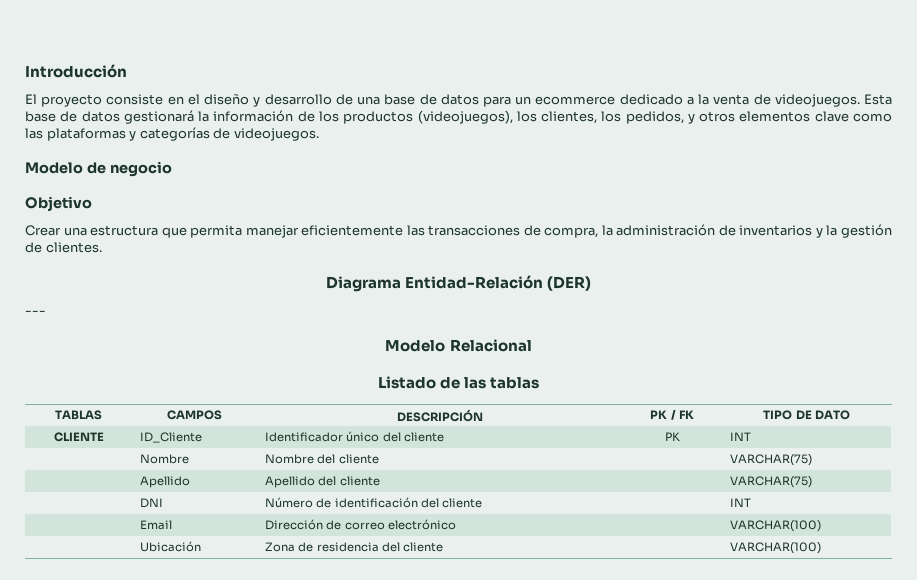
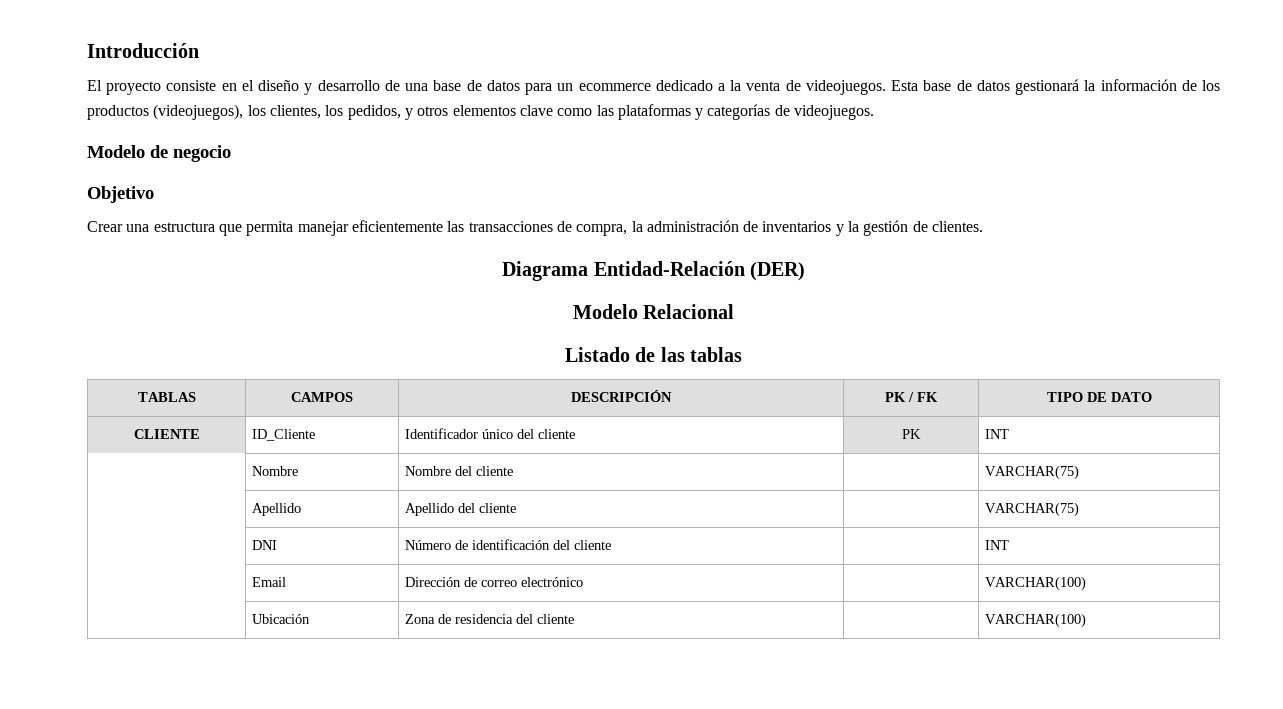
- ---

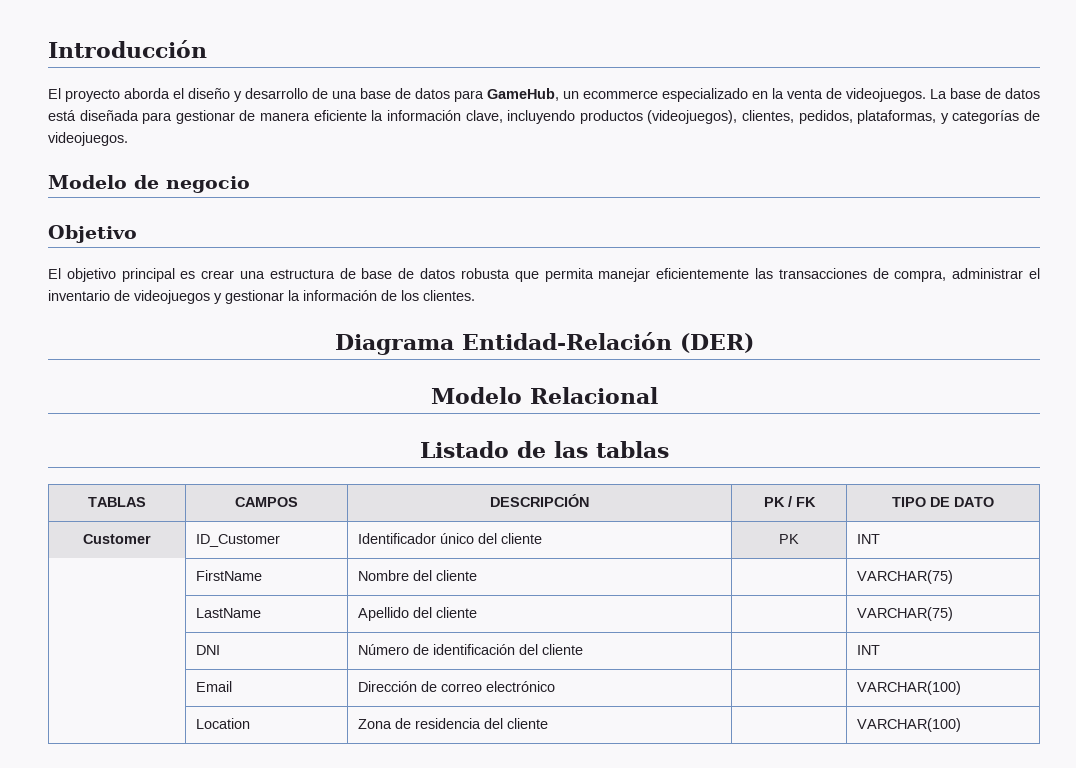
- El proyecto consiste en el diseño y desarrollo de una base de datos para un ecommerce dedicado a la venta de videojuegos.
+ El proyecto aborda el diseño y desarrollo de una base de datos para GameHub, un ecommerce especializado en la venta de videojuegos.
- Esta base de datos gestionará la información de los productos (videojuegos), los clientes, los pedidos, y otros elementos clave como las plataformas y categorías de videojuegos.
+ La base de datos está diseñada para gestionar de manera eficiente la información clave, incluyendo productos (videojuegos), clientes, pedidos, plataformas, y categorías de videojuegos.
- Crear una estructura que permita manejar eficientemente las transacciones de compra, la administración de inventarios y la gestión de clientes.
+ El objetivo principal es crear una estructura de base de datos robusta que permita manejar eficientemente las transacciones de compra, administrar el inventario de videojuegos y gestionar la información de los clientes.
- CLIENTE | ID_Cliente | Identificador único del cliente | PK | INT
+ Customer | ID_Customer | Identificador único del cliente | PK | INT
- | Nombre | Nombre del cliente | | VARCHAR(75)
+ | FirstName | Nombre del cliente | | VARCHAR(75)
- | Apellido | Apellido del cliente | | VARCHAR(75)
+ | LastName | Apellido del cliente | | VARCHAR(75)
- | Ubicación | Zona de residencia del cliente | | VARCHAR(100)
+ | Location | Zona de residencia del cliente | | VARCHAR(100)

